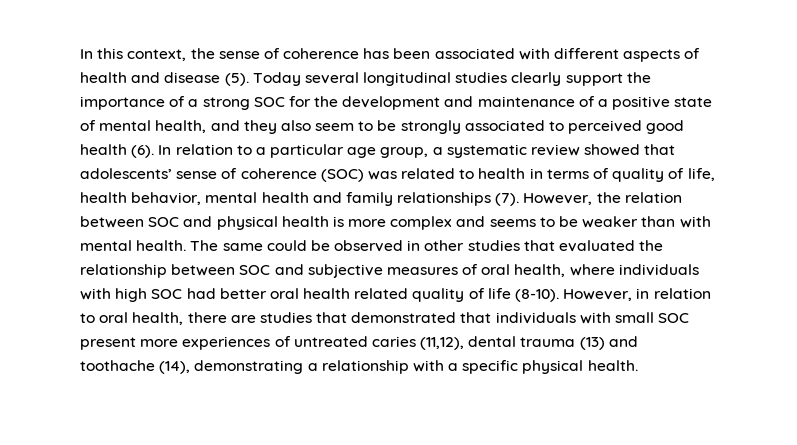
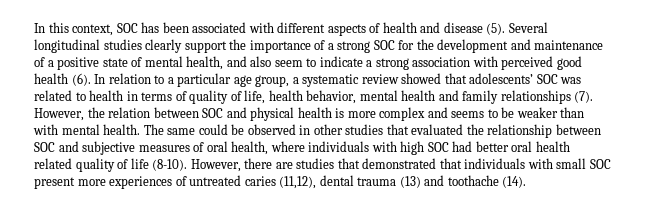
- In this context, the sense of coherence has been associated with different aspects of health and disease (5).
+ In this context, SOC has been associated with different aspects of health and disease (5).
- Today several longitudinal studies clearly support the importance of a strong SOC for the development and maintenance of a positive state of mental health, and they also seem to be strongly associated to perceived good health (6).
+ Several longitudinal studies clearly support the importance of a strong SOC for the development and maintenance of a positive state of mental health, and also seem to indicate a strong association with perceived good health (6).
- In relation to a particular age group, a systematic review showed that adolescents’ sense of coherence (SOC) was related to health in terms of quality of life, health behavior, mental health and family relationships (7).
+ In relation to a particular age group, a systematic review showed that adolescents’ SOC was related to health in terms of quality of life, health behavior, mental health and family relationships (7).
- However, in relation to oral health, there are studies that demonstrated that individuals with small SOC present more experiences of untreated caries (11,12), dental trauma (13) and toothache (14), demonstrating a relationship with a specific physical health.
+ However, there are studies that demonstrated that individuals with small SOC present more experiences of untreated caries (11,12), dental trauma (13) and toothache (14).

